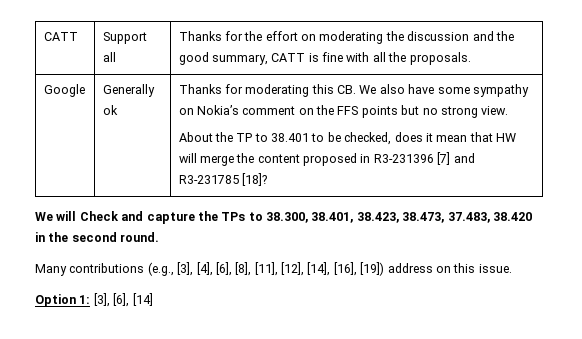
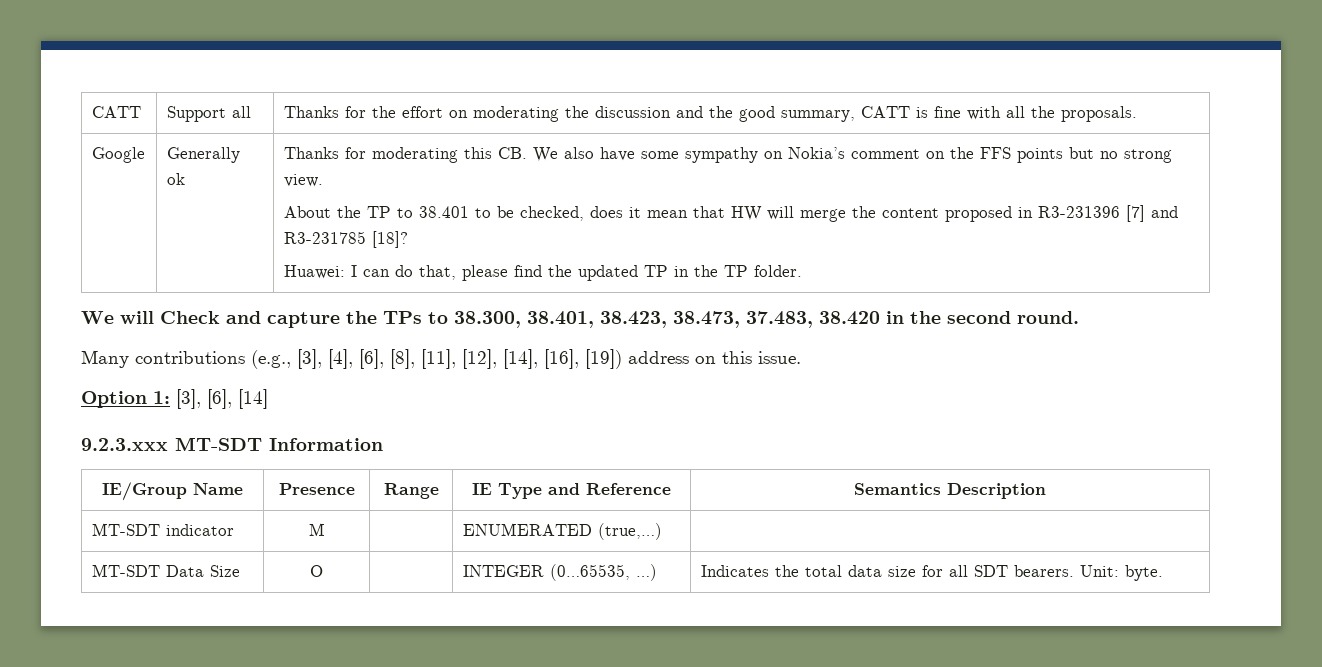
+ Huawei: I can do that, please find the updated TP in the TP folder.
+ 9.2.3.xxx MT-SDT Information
+ IE/Group Name | Presence | Range | IE Type and Reference | Semantics Description
+ MT-SDT indicator | M | | ENUMERATED (true,…) |
+ MT-SDT Data Size | O | | INTEGER (0…65535, …) | Indicates the total data size for all SDT bearers. Unit: byte.

